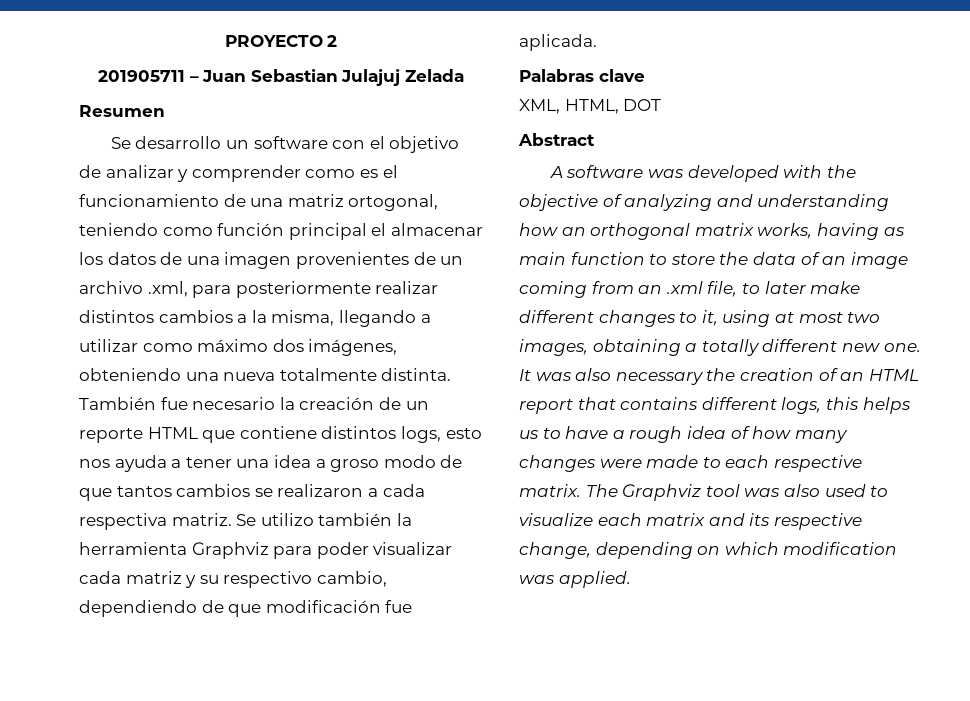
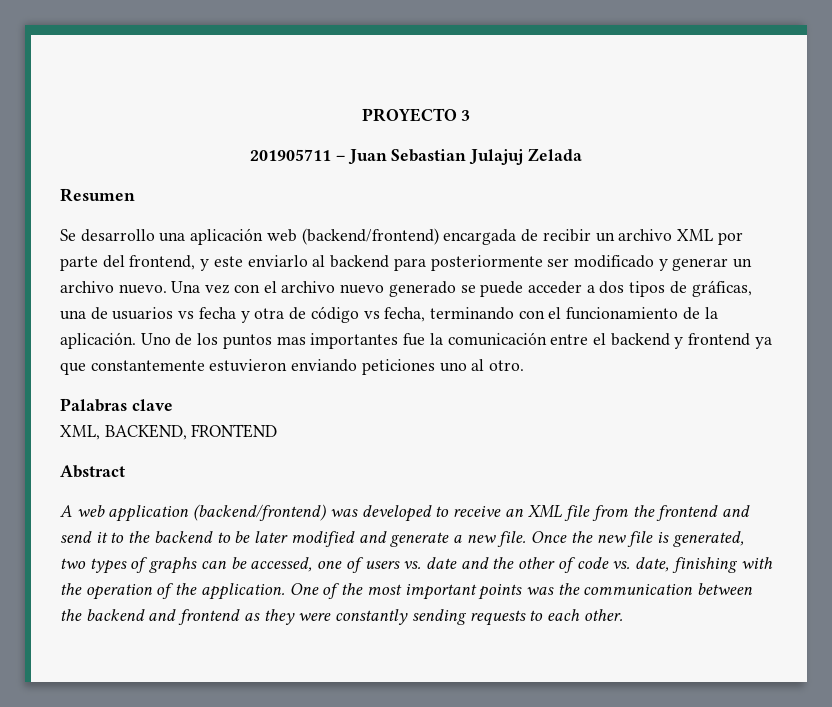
- PROYECTO 2
+ PROYECTO 3
- Se desarrollo un software con el objetivo de analizar y comprender como es el funcionamiento de una matriz ortogonal, teniendo como función principal el almacenar los datos de una imagen provenientes de un archivo .xml, para posteriormente realizar distintos cambios a la misma, llegando a utilizar como máximo dos imágenes, obteniendo una nueva totalmente distinta. También fue necesario la creación de un reporte HTML que contiene distintos logs, esto nos ayuda a tener una idea a groso modo de que tantos cambios se realizaron a cada respectiva matriz. Se utilizo también la herramienta Graphviz para poder visualizar cada matriz y su respectivo cambio, dependiendo de que modificación fue aplicada.
+ Se desarrollo una aplicación web (backend/frontend) encargada de recibir un archivo XML por parte del frontend, y este enviarlo al backend para posteriormente ser modificado y generar un archivo nuevo. Una vez con el archivo nuevo generado se puede acceder a dos tipos de gráficas, una de usuarios vs fecha y otra de código vs fecha, terminando con el funcionamiento de la aplicación. Uno de los puntos mas importantes fue la comunicación entre el backend y frontend ya que constantemente estuvieron enviando peticiones uno al otro.
- XML, HTML, DOT
+ XML, BACKEND, FRONTEND
- A software was developed with the objective of analyzing and understanding how an orthogonal matrix works, having as main function to store the data of an image coming from an .xml file, to later make different changes to it, using at most two images, obtaining a totally different new one. It was also necessary the creation of an HTML report that contains different logs, this helps us to have a rough idea of how many changes were made to each respective matrix. The Graphviz tool was also used to visualize each matrix and its respective change, depending on which modification was applied.
+ A web application (backend/frontend) was developed to receive an XML file from the frontend and send it to the backend to be later modified and generate a new file. Once the new file is generated, two types of graphs can be accessed, one of users vs. date and the other of code vs. date, finishing with the operation of the application. One of the most important points was the communication between the backend and frontend as they were constantly sending requests to each other.

